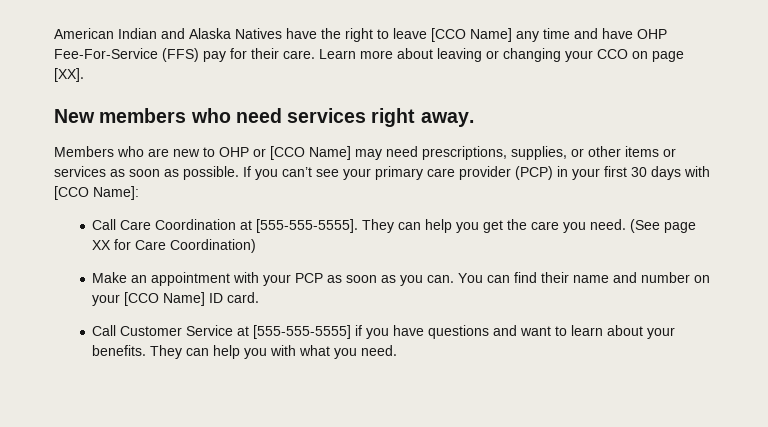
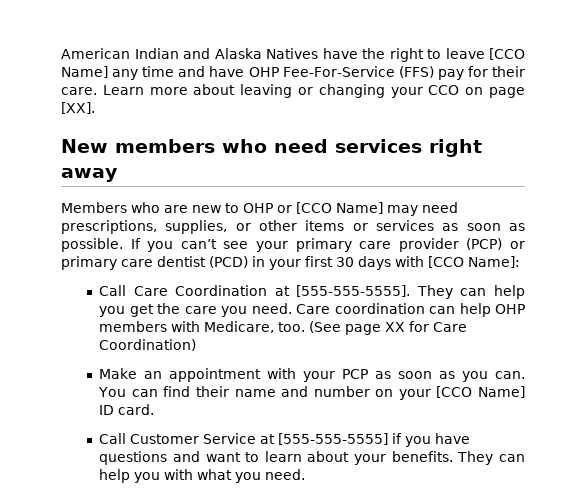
- New members who need services right away.
+ New members who need services right away
- If you can’t see your primary care provider (PCP) in your first 30 days with [CCO Name]:
+ If you can’t see your primary care provider (PCP) or primary care dentist (PCD) in your first 30 days with [CCO Name]:
+ Care coordination can help OHP members with Medicare, too.

